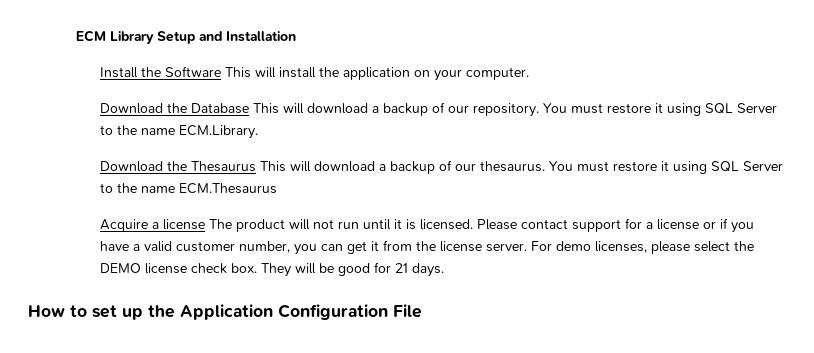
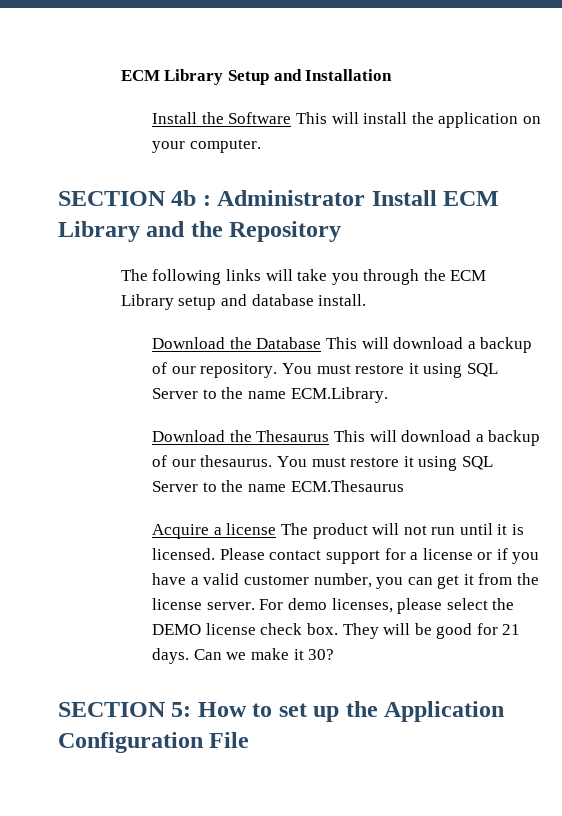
+ SECTION 4b : Administrator Install ECM Library and the Repository
+ The following links will take you through the ECM Library setup and database install.
- They will be good for 21 days.
- How to set up the Application Configuration File
+ They will be good for 21 days. Can we make it 30?
+ SECTION 5: How to set up the Application Configuration File

